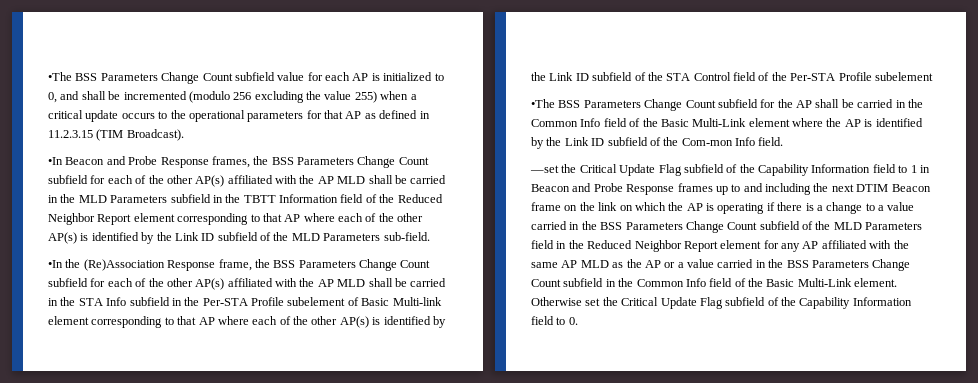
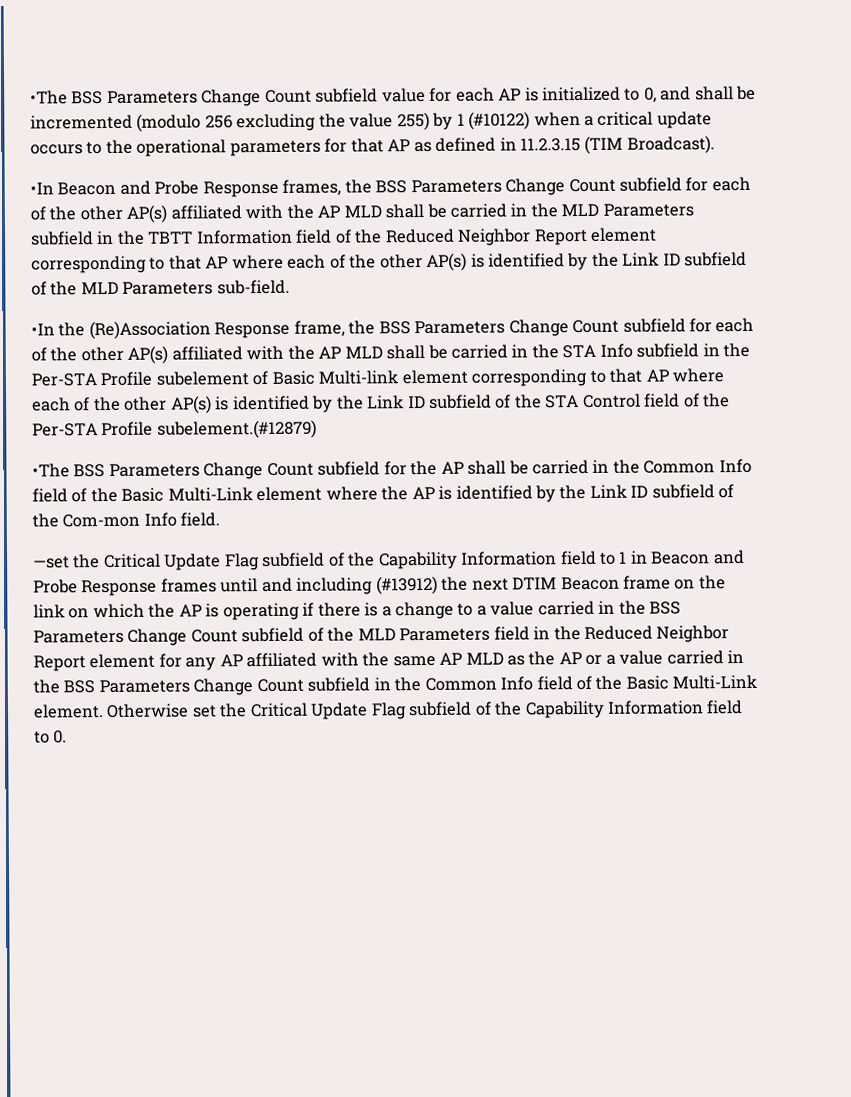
- •The BSS Parameters Change Count subfield value for each AP is initialized to 0, and shall be incremented (modulo 256 excluding the value 255) when a critical update occurs to the operational parameters for that AP as defined in 11.2.3.15 (TIM Broadcast).
+ •The BSS Parameters Change Count subfield value for each AP is initialized to 0, and shall be incremented (modulo 256 excluding the value 255) by 1 (#10122) when a critical update occurs to the operational parameters for that AP as defined in 11.2.3.15 (TIM Broadcast).
- •In the (Re)Association Response frame, the BSS Parameters Change Count subfield for each of the other AP(s) affiliated with the AP MLD shall be carried in the STA Info subfield in the Per-STA Profile subelement of Basic Multi-link element corresponding to that AP where each of the other AP(s) is identified by the Link ID subfield of the STA Control field of the Per-STA Profile subelement
+ •In the (Re)Association Response frame, the BSS Parameters Change Count subfield for each of the other AP(s) affiliated with the AP MLD shall be carried in the STA Info subfield in the Per-STA Profile subelement of Basic Multi-link element corresponding to that AP where each of the other AP(s) is identified by the Link ID subfield of the STA Control field of the Per-STA Profile subelement.(#12879)
- —set the Critical Update Flag subfield of the Capability Information field to 1 in Beacon and Probe Response frames up to and including the next DTIM Beacon frame on the link on which the AP is operating if there is a change to a value carried in the BSS Parameters Change Count subfield of the MLD Parameters field in the Reduced Neighbor Report element for any AP affiliated with the same AP MLD as the AP or a value carried in the BSS Parameters Change Count subfield in the Common Info field of the Basic Multi-Link element.
+ —set the Critical Update Flag subfield of the Capability Information field to 1 in Beacon and Probe Response frames until and including (#13912) the next DTIM Beacon frame on the link on which the AP is operating if there is a change to a value carried in the BSS Parameters Change Count subfield of the MLD Parameters field in the Reduced Neighbor Report element for any AP affiliated with the same AP MLD as the AP or a value carried in the BSS Parameters Change Count subfield in the Common Info field of the Basic Multi-Link element.

